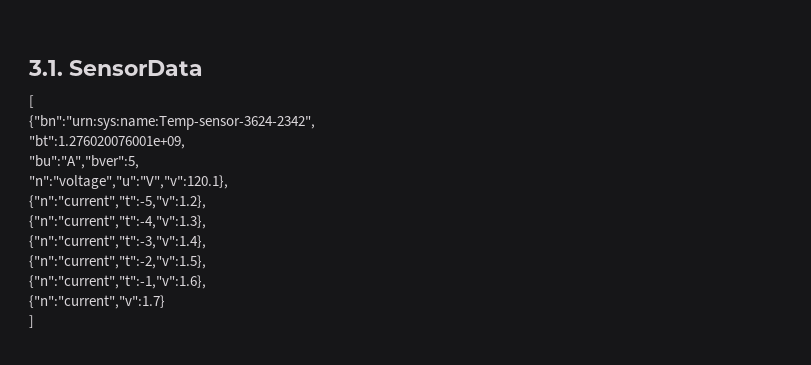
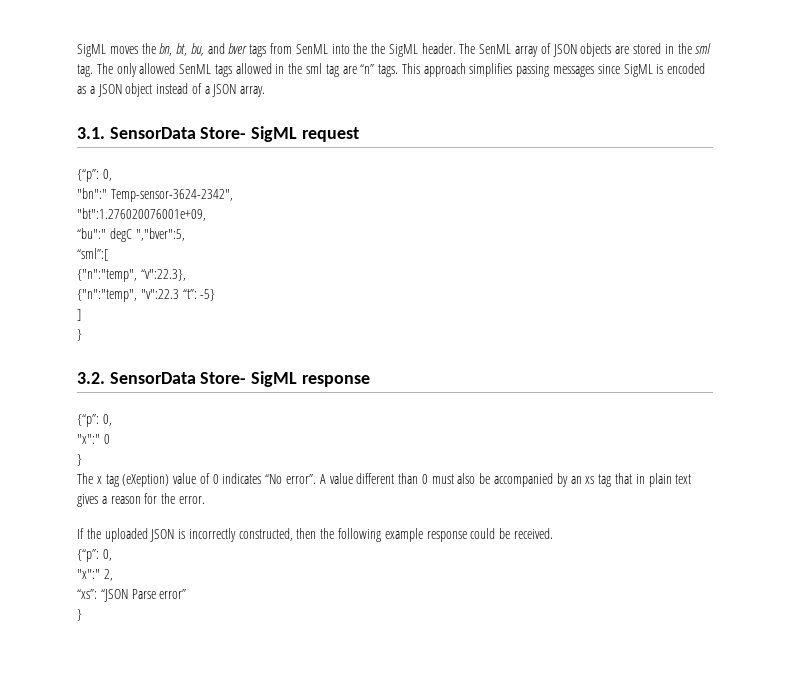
- 3.1. SensorData
- [
- {"bn":"urn:sys:name:Temp-sensor-3624-2342",
+ SigML moves the bn, bt, bu, and bver tags from SenML into the the SigML header. The SenML array of JSON objects are stored in the sml tag. The only allowed SenML tags allowed in the sml tag are “n” tags. This approach simplifies passing messages since SigML is encoded as a JSON object instead of a JSON array.
+ 3.1. SensorData Store- SigML request
+ {“p”: 0,
+ "bn":" Temp-sensor-3624-2342",
  "bt":1.276020076001e+09,
- "bu":"A","bver":5,
- "n":"voltage","u":"V","v":120.1},
- {"n":"current","t":-5,"v":1.2},
- {"n":"current","t":-4,"v":1.3},
- {"n":"current","t":-3,"v":1.4},
- {"n":"current","t":-2,"v":1.5},
- {"n":"current","t":-1,"v":1.6},
- {"n":"current","v":1.7}
+ “bu":" degC ","bver":5,
+ “sml”:[
+ {"n":"temp", “v":22.3},
+ {"n":"temp", "v":22.3 “t”: -5}
  ]
+ }
+ 3.2. SensorData Store- SigML response
+ {“p”: 0,
+ "x":" 0
+ }
+ The x tag (eXeption) value of 0 indicates “No error”. A value different than 0 must also be accompanied by an xs tag that in plain text gives a reason for the error.
+ If the uploaded JSON is incorrectly constructed, then the following example response could be received.
+ {“p”: 0,
+ "x":" 2,
+ “xs”: “JSON Parse error”
+ }

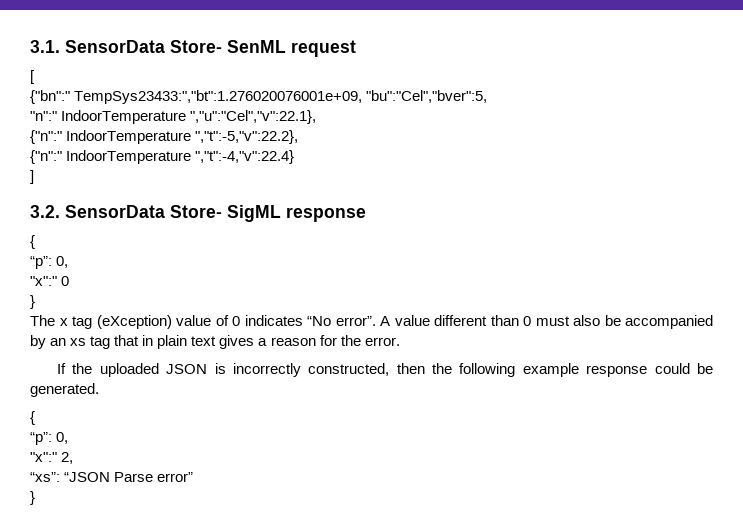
- SigML moves the bn, bt, bu, and bver tags from SenML into the the SigML header. The SenML array of JSON objects are stored in the sml tag. The only allowed SenML tags allowed in the sml tag are “n” tags. This approach simplifies passing messages since SigML is encoded as a JSON object instead of a JSON array.
- 3.1. SensorData Store- SigML request
- {“p”: 0,
- "bn":" Temp-sensor-3624-2342",
- "bt":1.276020076001e+09,
- “bu":" degC ","bver":5,
- “sml”:[
- {"n":"temp", “v":22.3},
- {"n":"temp", "v":22.3 “t”: -5}
+ 3.1. SensorData Store- SenML request
+ [
+ {"bn":" TempSys23433:","bt":1.276020076001e+09, "bu":"Cel","bver":5,
+ "n":" IndoorTemperature ","u":"Cel","v":22.1},
+ {"n":" IndoorTemperature ","t":-5,"v":22.2},
+ {"n":" IndoorTemperature ","t":-4,"v":22.4}
  ]
- }
  3.2. SensorData Store- SigML response
- {“p”: 0,
+ {
+ “p”: 0,
- The x tag (eXeption) value of 0 indicates “No error”.
+ The x tag (eXception) value of 0 indicates “No error”.
- If the uploaded JSON is incorrectly constructed, then the following example response could be received.
- {“p”: 0,
+ If the uploaded JSON is incorrectly constructed, then the following example response could be generated.
+ {
+ “p”: 0,

